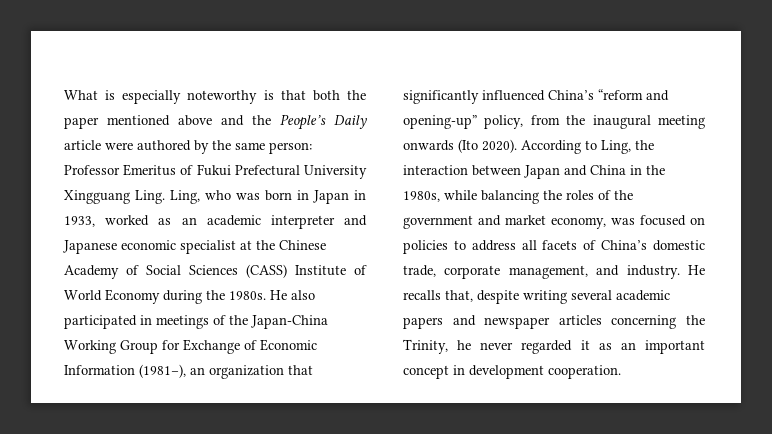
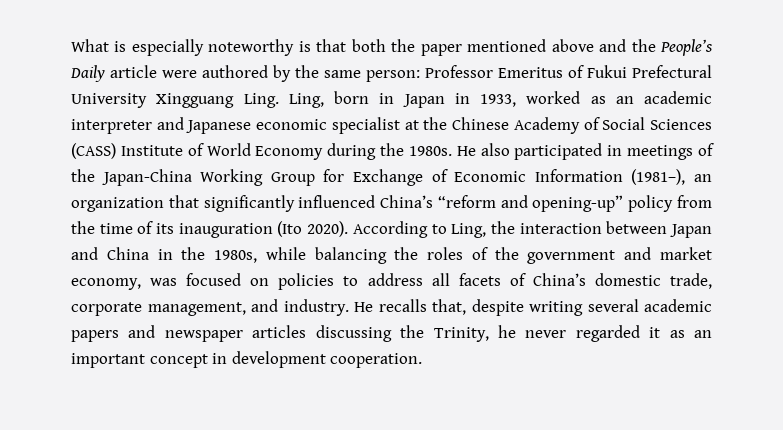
- Ling, who was born in Japan in 1933, worked as an academic interpreter and Japanese economic specialist at the Chinese Academy of Social Sciences (CASS) Institute of World Economy during the 1980s.
+ Ling, born in Japan in 1933, worked as an academic interpreter and Japanese economic specialist at the Chinese Academy of Social Sciences (CASS) Institute of World Economy during the 1980s.
- He also participated in meetings of the Japan-China Working Group for Exchange of Economic Information (1981–), an organization that significantly influenced China’s “reform and opening-up” policy, from the inaugural meeting onwards (Ito 2020).
+ He also participated in meetings of the Japan-China Working Group for Exchange of Economic Information (1981–), an organization that significantly influenced China’s “reform and opening-up” policy from the time of its inauguration (Ito 2020).
- He recalls that, despite writing several academic papers and newspaper articles concerning the Trinity, he never regarded it as an important concept in development cooperation.
+ He recalls that, despite writing several academic papers and newspaper articles discussing the Trinity, he never regarded it as an important concept in development cooperation.

